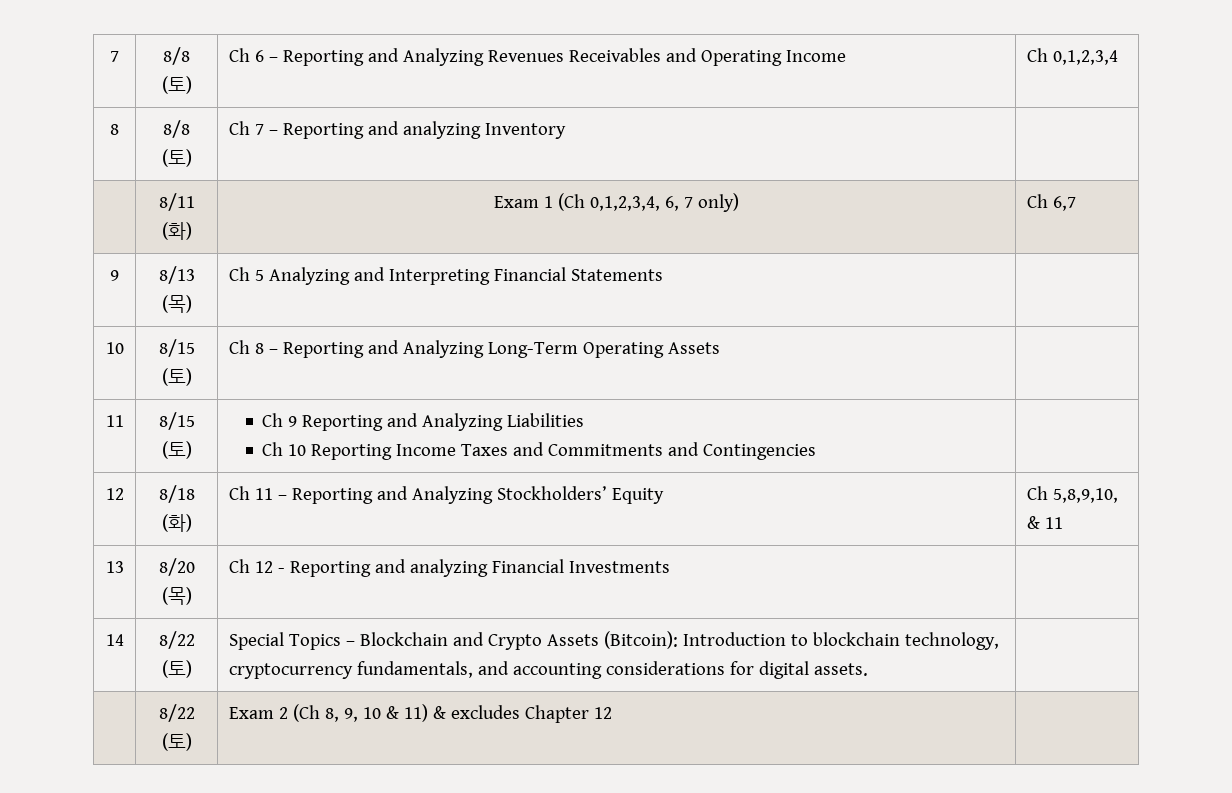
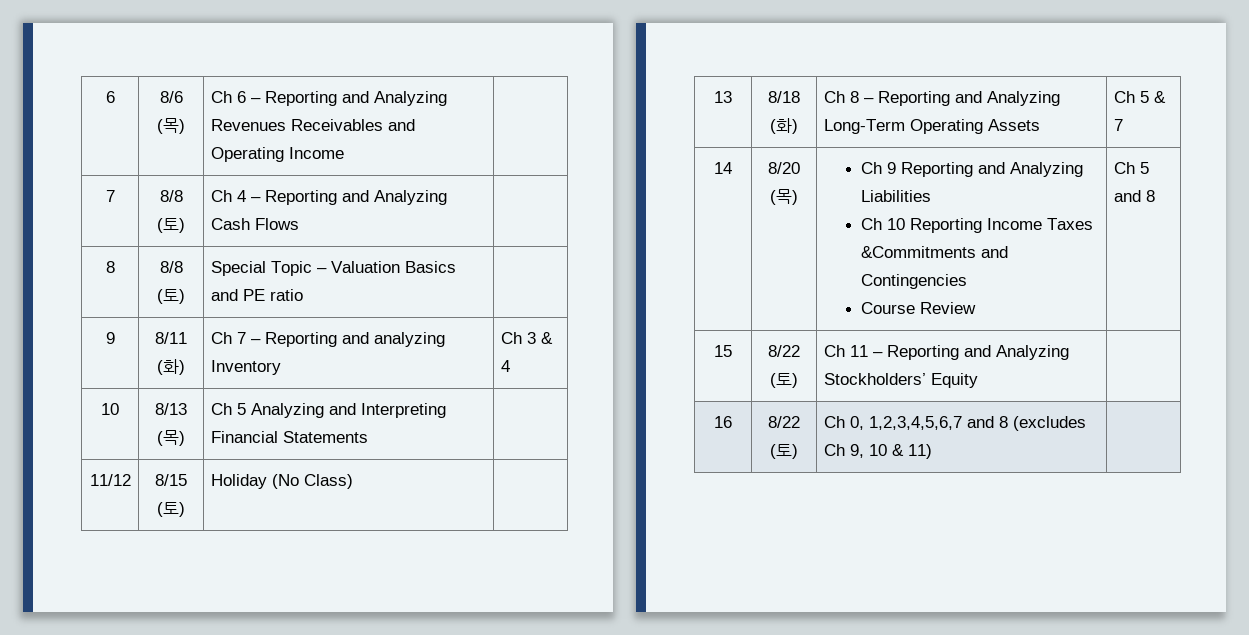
- 7 | 8/8 (토) | Ch 6 – Reporting and Analyzing Revenues Receivables and Operating Income | Ch 0,1,2,3,4
- 8 | 8/8 (토) | Ch 7 – Reporting and analyzing Inventory |
- | 8/11 (화) | Exam 1 (Ch 0,1,2,3,4, 6, 7 only) | Ch 6,7
- 9 | 8/13 (목) | Ch 5 Analyzing and Interpreting Financial Statements |
+ 6 | 8/6 (목) | Ch 6 – Reporting and Analyzing Revenues Receivables and Operating Income |
+ 7 | 8/8 (토) | Ch 4 – Reporting and Analyzing Cash Flows |
+ 8 | 8/8 (토) | Special Topic – Valuation Basics and PE ratio |
+ 9 | 8/11 (화) | Ch 7 – Reporting and analyzing Inventory | Ch 3 & 4
+ 10 | 8/13 (목) | Ch 5 Analyzing and Interpreting Financial Statements |
- 10 | 8/15 (토) | Ch 8 – Reporting and Analyzing Long-Term Operating Assets |
- 11 | 8/15 (토) | Ch 9 Reporting and Analyzing Liabilities
- Ch 10 Reporting Income Taxes and Commitments and Contingencies |
- 12 | 8/18 (화) | Ch 11 – Reporting and Analyzing Stockholders’ Equity | Ch 5,8,9,10, & 11
- 13 | 8/20 (목) | Ch 12 - Reporting and analyzing Financial Investments |
- 14 | 8/22 (토) | Special Topics – Blockchain and Crypto Assets (Bitcoin): Introduction to blockchain technology, cryptocurrency fundamentals, and accounting considerations for digital assets. |
- | 8/22 (토) | Exam 2 (Ch 8, 9, 10 & 11) & excludes Chapter 12 |
+ 11/12 | 8/15 (토) | Holiday (No Class) |
+ 13 | 8/18 (화) | Ch 8 – Reporting and Analyzing Long-Term Operating Assets | Ch 5 & 7
+ 14 | 8/20 (목) | Ch 9 Reporting and Analyzing Liabilities
+ Ch 10 Reporting Income Taxes &Commitments and Contingencies
+ Course Review | Ch 5 and 8
+ 15 | 8/22 (토) | Ch 11 – Reporting and Analyzing Stockholders’ Equity |
+ 16 | 8/22 (토) | Ch 0, 1,2,3,4,5,6,7 and 8 (excludes Ch 9, 10 & 11) |

